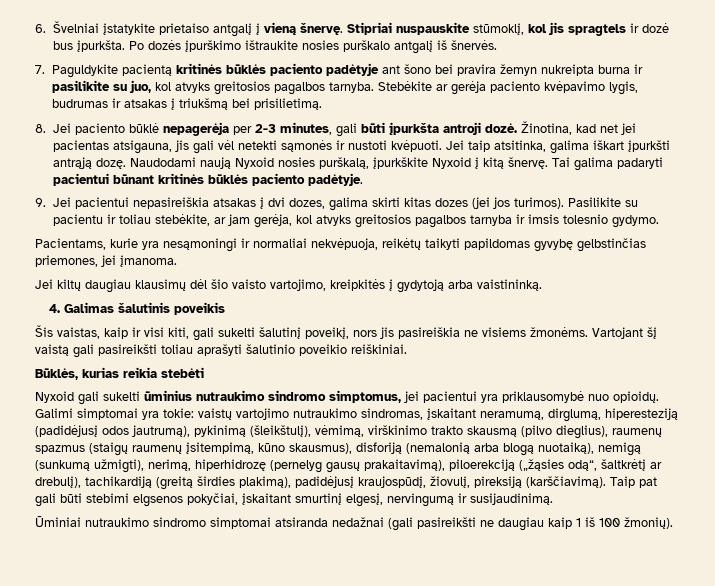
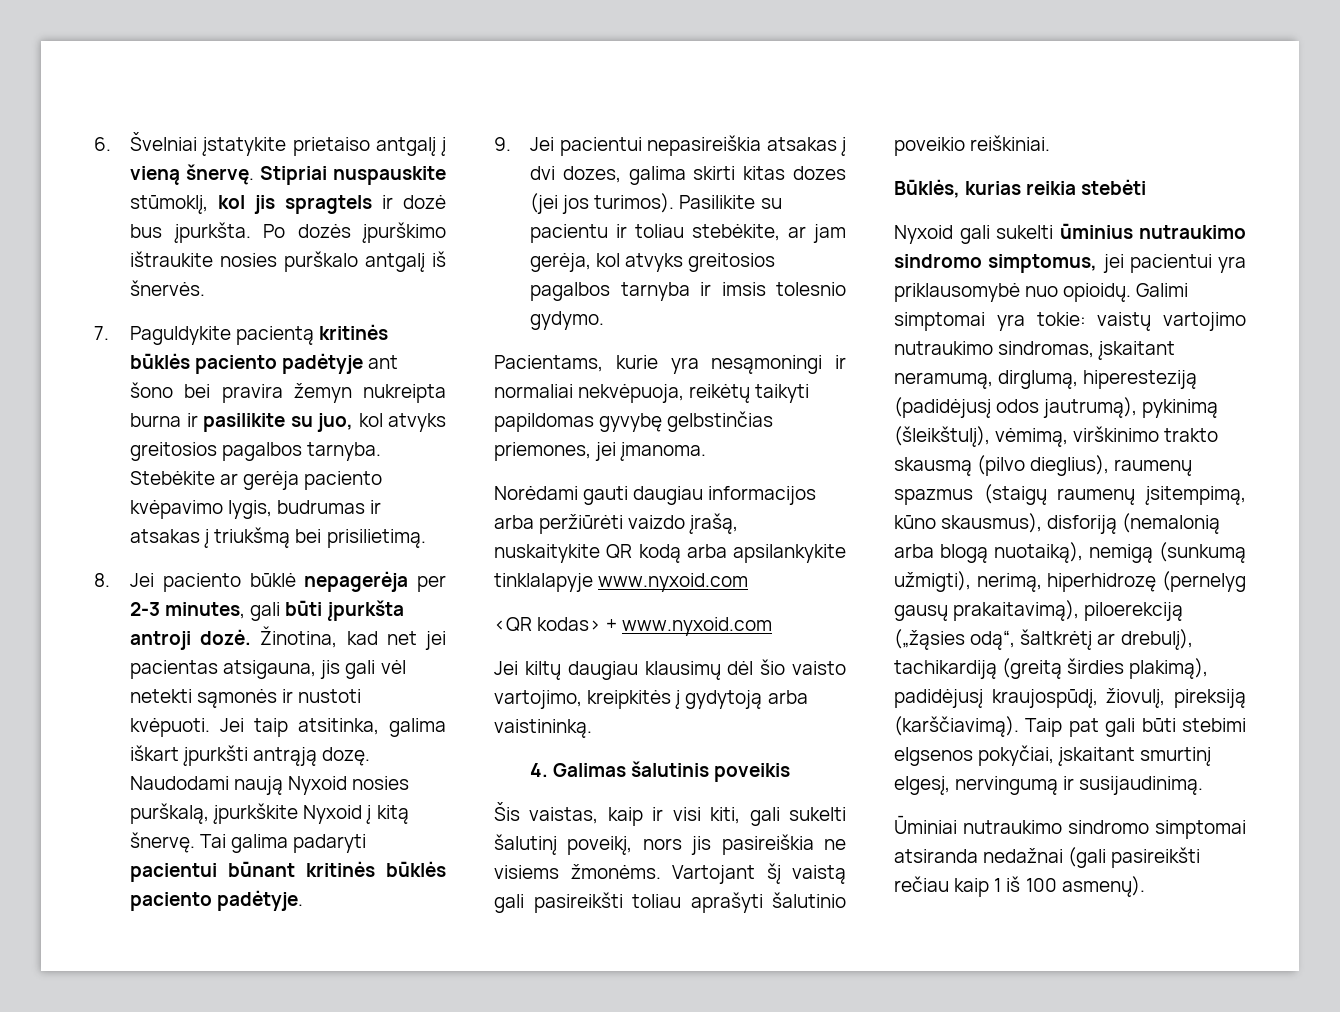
+ Norėdami gauti daugiau informacijos arba peržiūrėti vaizdo įrašą, nuskaitykite QR kodą arba apsilankykite tinklalapyje www.nyxoid.com
+ <QR kodas> + www.nyxoid.com
- Ūminiai nutraukimo sindromo simptomai atsiranda nedažnai (gali pasireikšti ne daugiau kaip 1 iš 100 žmonių).
+ Ūminiai nutraukimo sindromo simptomai atsiranda nedažnai (gali pasireikšti rečiau kaip 1 iš 100 asmenų).

